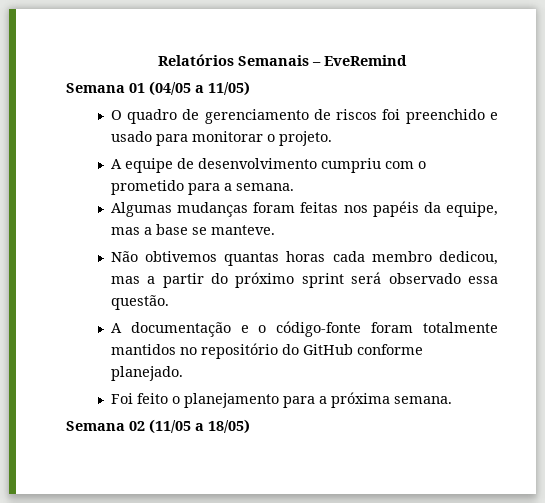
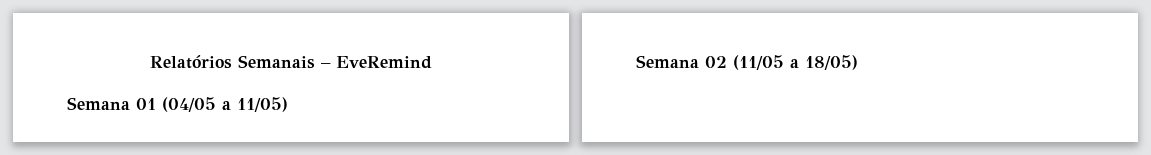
- O quadro de gerenciamento de riscos foi preenchido e usado para monitorar o projeto.
- A equipe de desenvolvimento cumpriu com o prometido para a semana.
- Algumas mudanças foram feitas nos papéis da equipe, mas a base se manteve.
- Não obtivemos quantas horas cada membro dedicou, mas a partir do próximo sprint será observado essa questão.
- A documentação e o código-fonte foram totalmente mantidos no repositório do GitHub conforme planejado.
- Foi feito o planejamento para a próxima semana.

